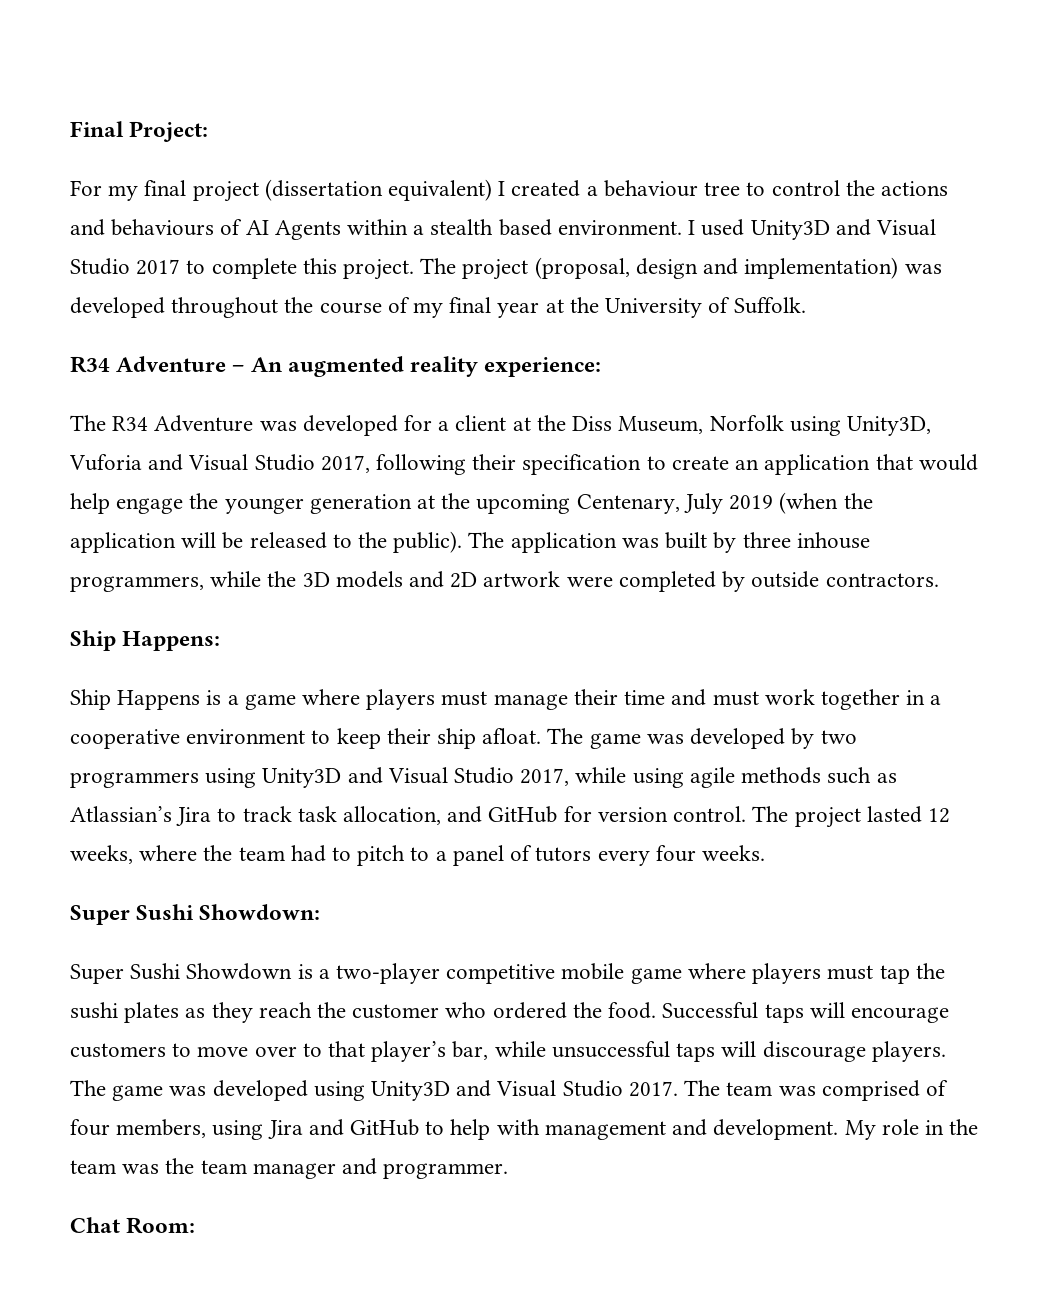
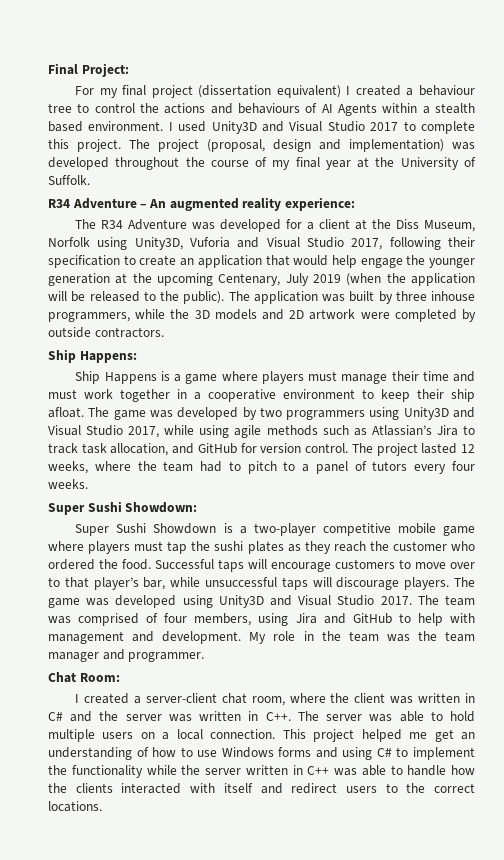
+ I created a server-client chat room, where the client was written in C# and the server was written in C++. The server was able to hold multiple users on a local connection. This project helped me get an understanding of how to use Windows forms and using C# to implement the functionality while the server written in C++ was able to handle how the clients interacted with itself and redirect users to the correct locations.

